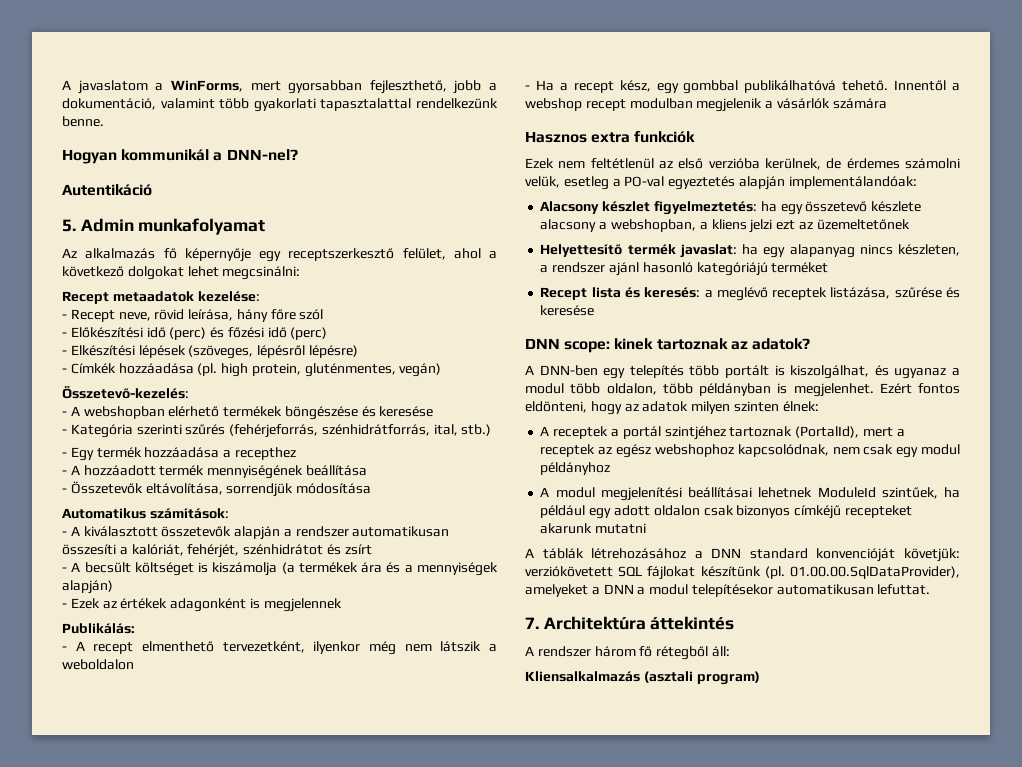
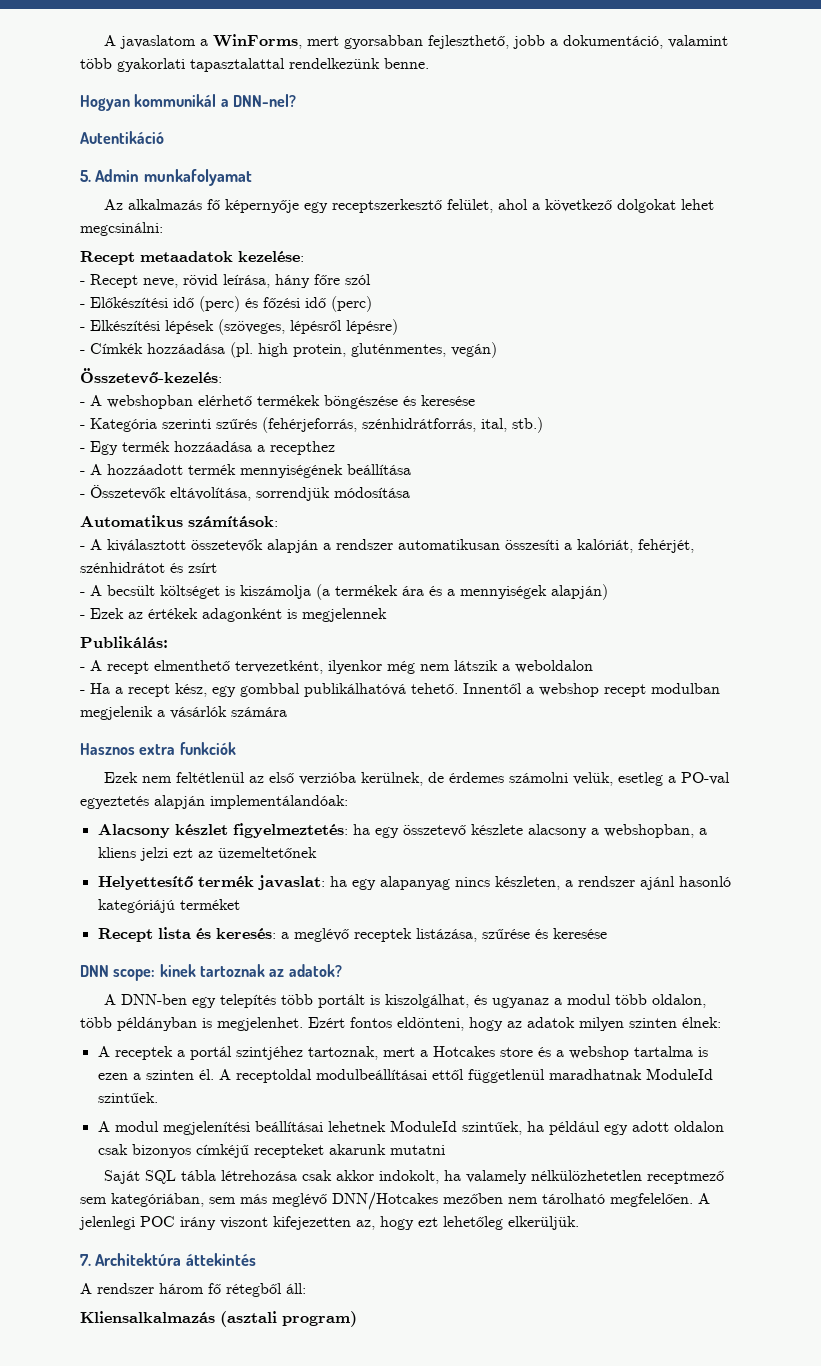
- A receptek a portál szintjéhez tartoznak (PortalId), mert a receptek az egész webshophoz kapcsolódnak, nem csak egy modul példányhoz
+ A receptek a portál szintjéhez tartoznak, mert a Hotcakes store és a webshop tartalma is ezen a szinten él. A receptoldal modulbeállításai ettől függetlenül maradhatnak ModuleId szintűek.
- A táblák létrehozásához a DNN standard konvencióját követjük: verziókövetett SQL fájlokat készítünk (pl. 01.00.00.SqlDataProvider), amelyeket a DNN a modul telepítésekor automatikusan lefuttat.
+ Saját SQL tábla létrehozása csak akkor indokolt, ha valamely nélkülözhetetlen receptmező sem kategóriában, sem más meglévő DNN/Hotcakes mezőben nem tárolható megfelelően. A jelenlegi POC irány viszont kifejezetten az, hogy ezt lehetőleg elkerüljük.

